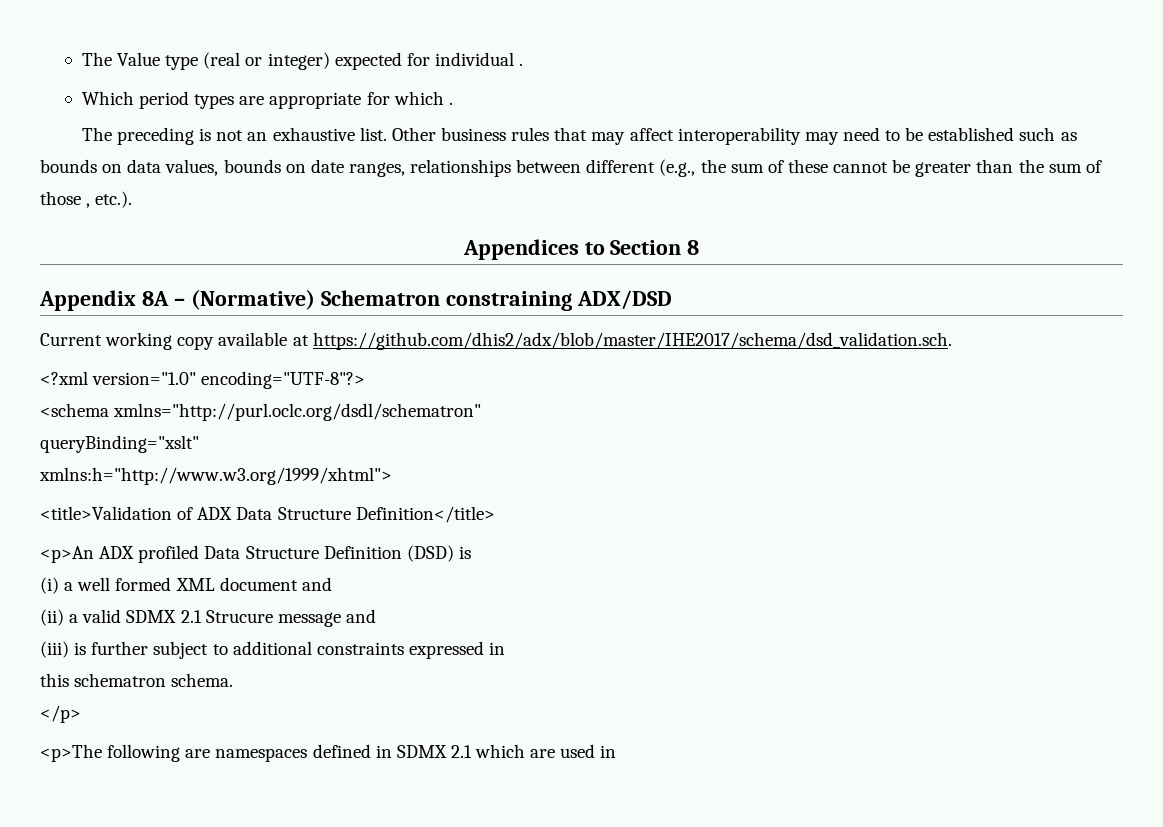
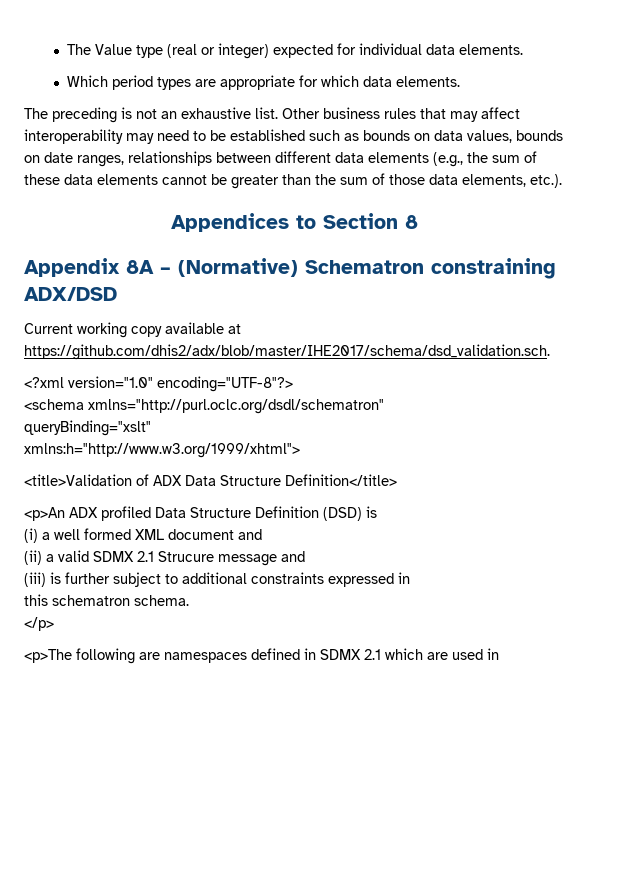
- The Value type (real or integer) expected for individual .
+ The Value type (real or integer) expected for individual data elements.
- Which period types are appropriate for which .
+ Which period types are appropriate for which data elements.
- Other business rules that may affect interoperability may need to be established such as bounds on data values, bounds on date ranges, relationships between different (e.g., the sum of these cannot be greater than the sum of those , etc.).
+ Other business rules that may affect interoperability may need to be established such as bounds on data values, bounds on date ranges, relationships between different data elements (e.g., the sum of these data elements cannot be greater than the sum of those data elements, etc.).

